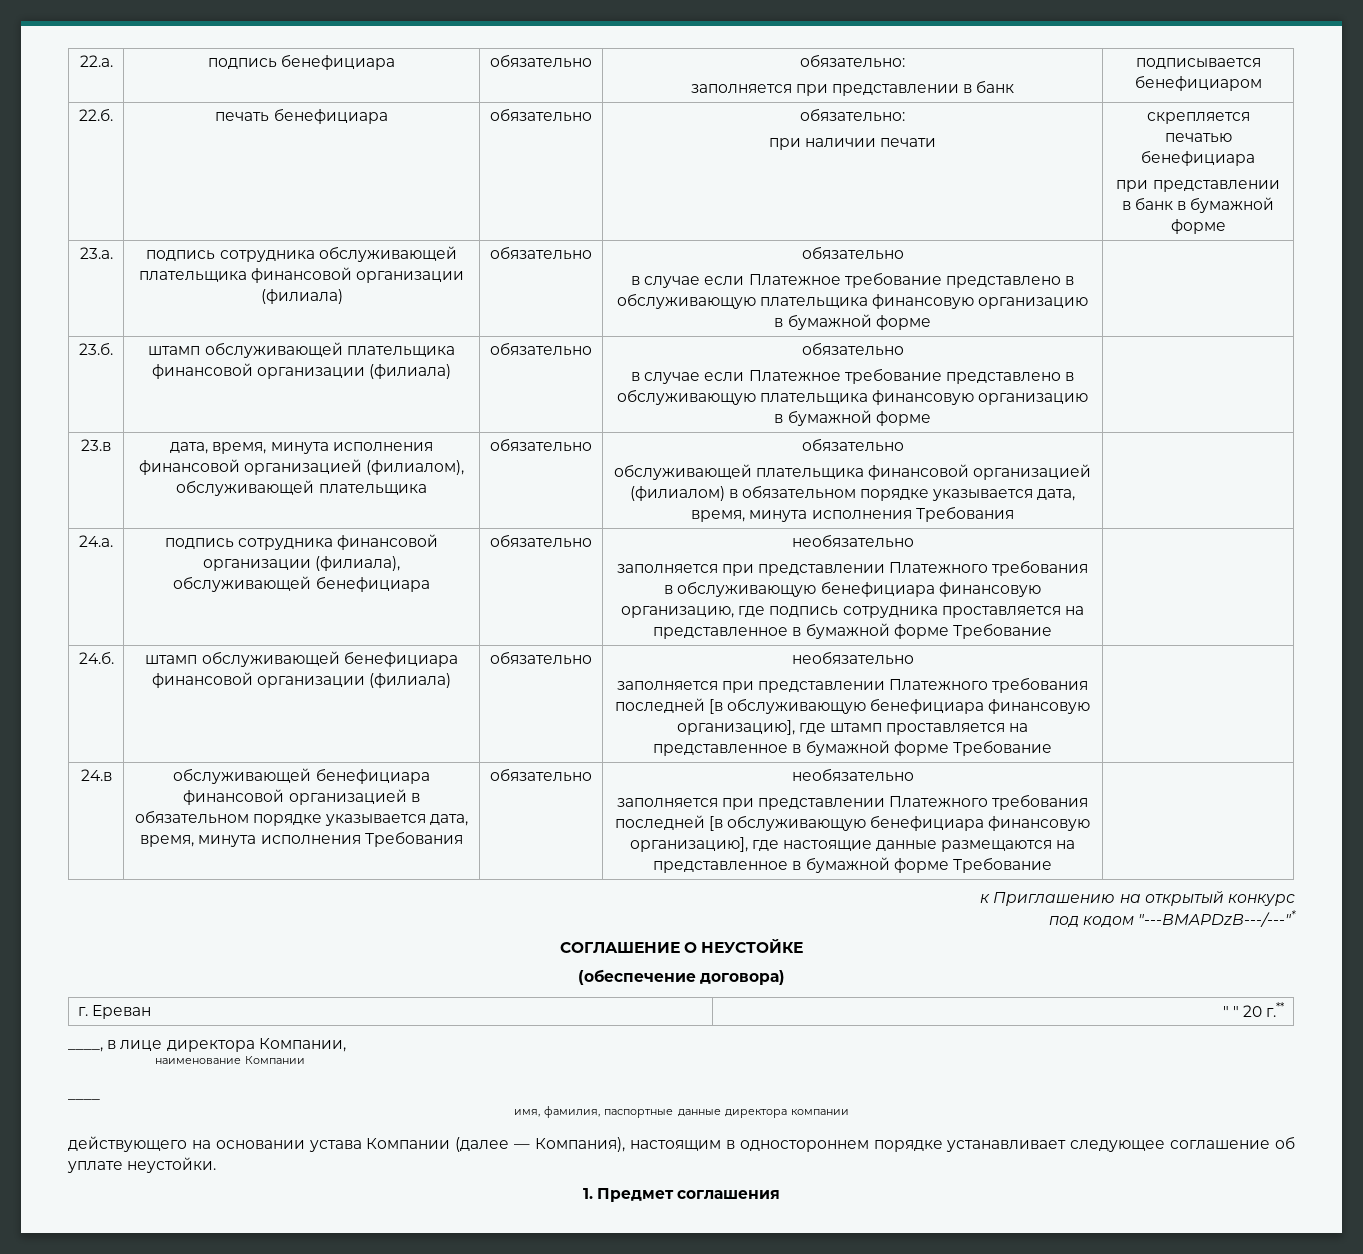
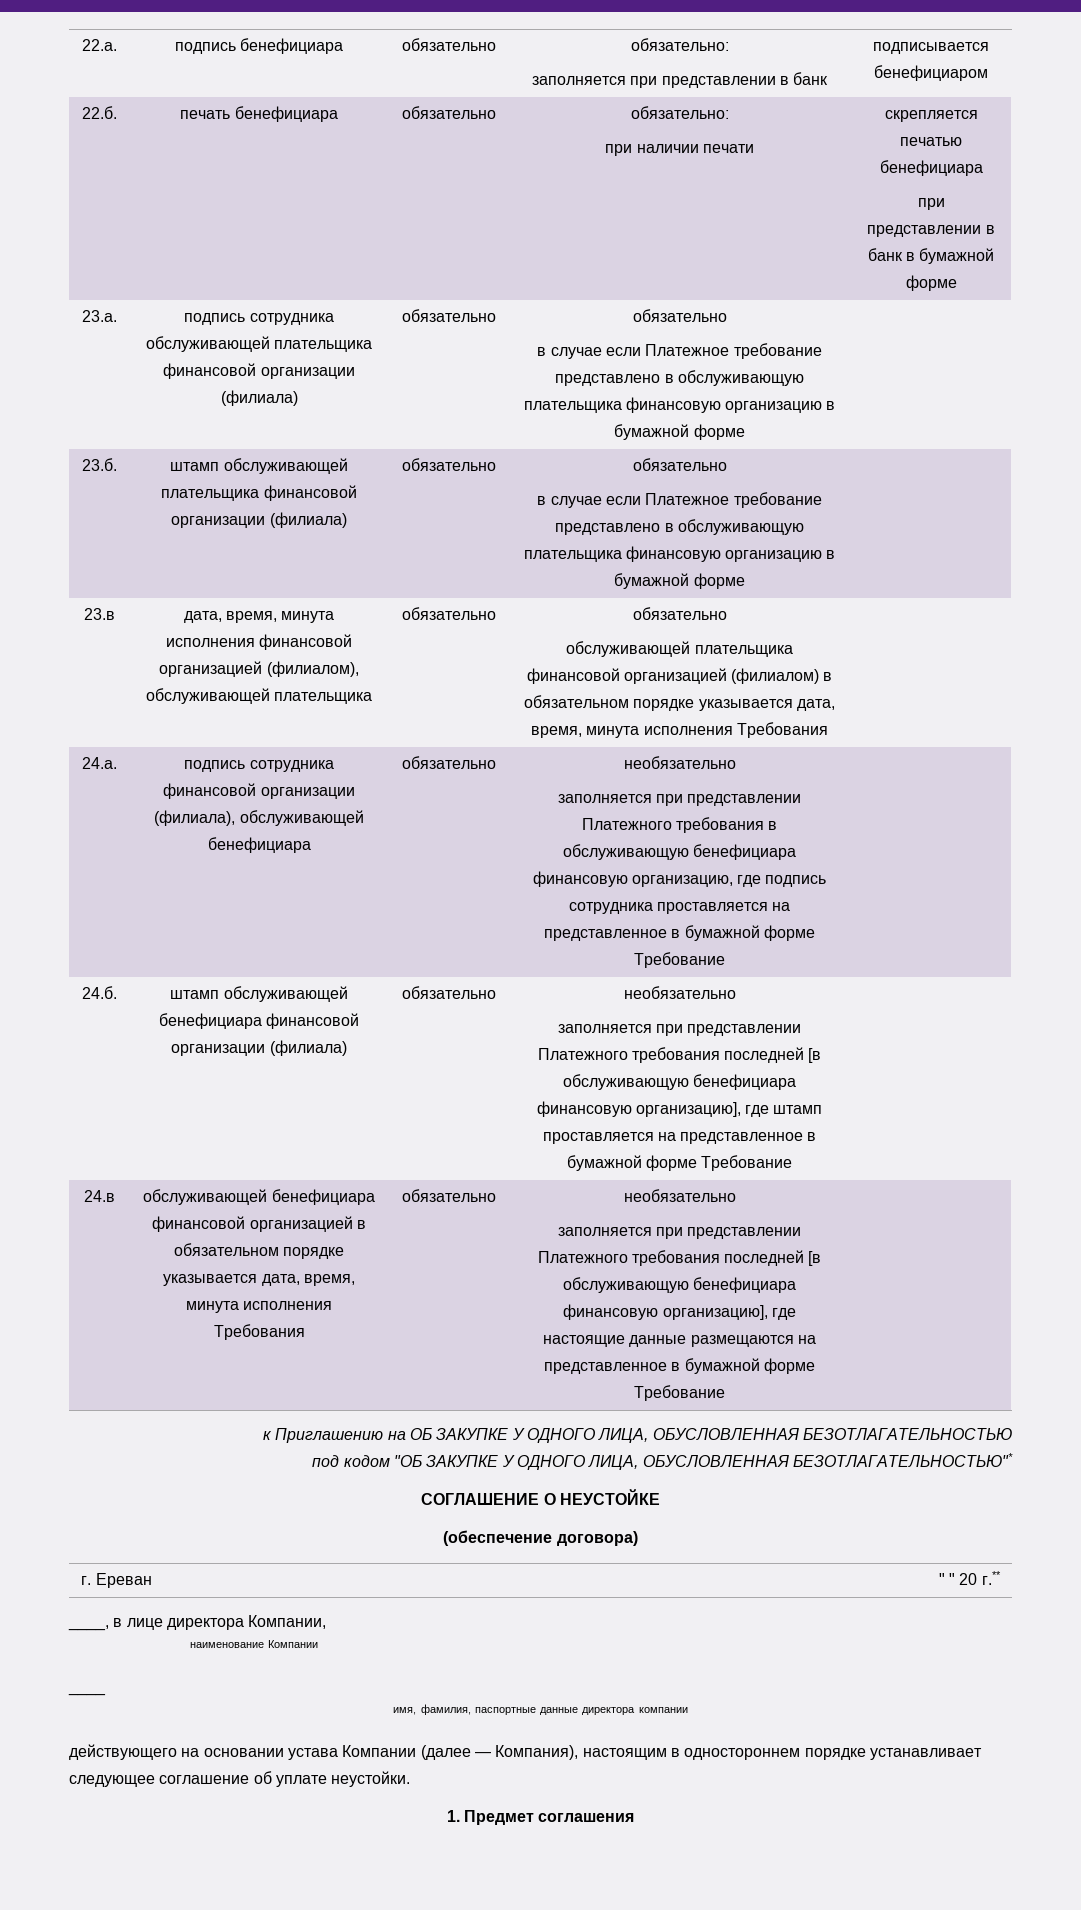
- к Приглашению на открытый конкурс
- под кодом "---BMAPDzB---/---"*
+ к Приглашению на ОБ ЗАКУПКE У ОДНОГО ЛИЦА, ОБУСЛОВЛЕННАЯ БЕЗОТЛАГАТЕЛЬНОСТЬЮ
+ под кодом "ОБ ЗАКУПКE У ОДНОГО ЛИЦА, ОБУСЛОВЛЕННАЯ БЕЗОТЛАГАТЕЛЬНОСТЬЮ"*

